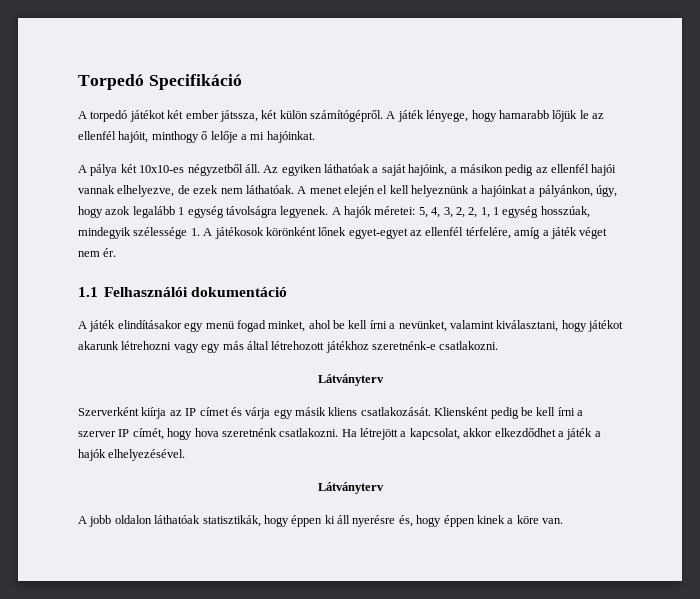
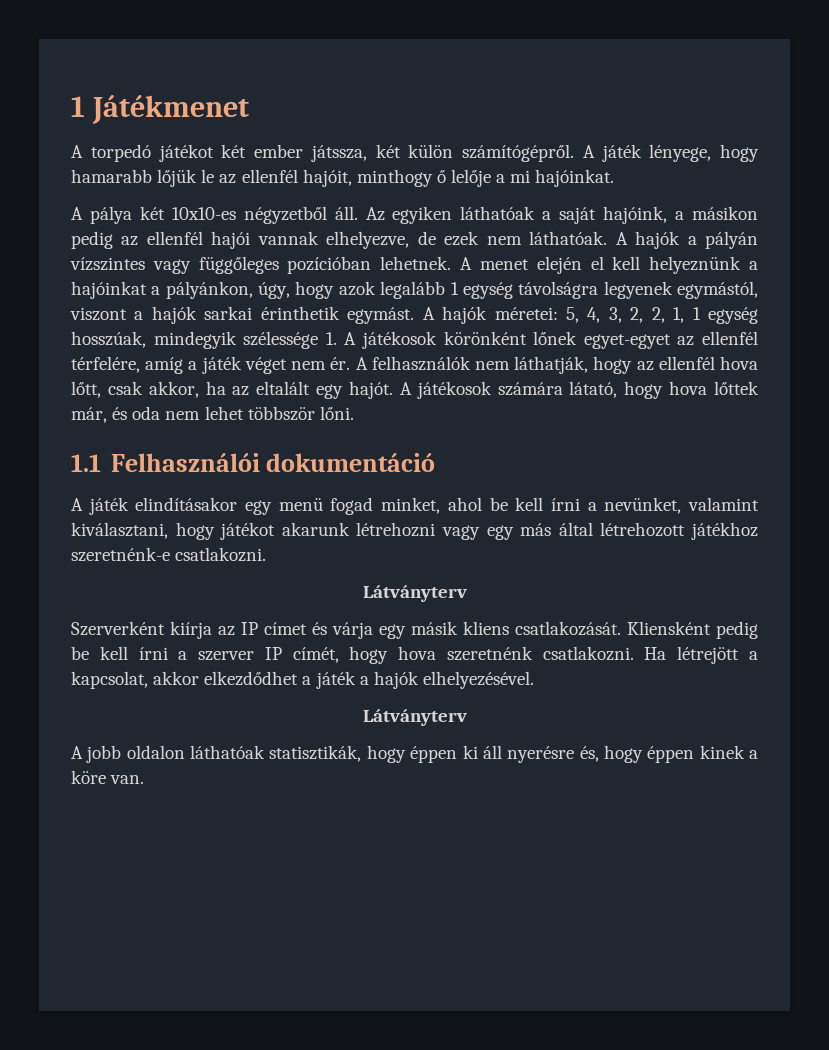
- Torpedó Specifikáció
+ 1 Játékmenet
- A menet elején el kell helyeznünk a hajóinkat a pályánkon, úgy, hogy azok legalább 1 egység távolságra legyenek.
+ A hajók a pályán vízszintes vagy függőleges pozícióban lehetnek. A menet elején el kell helyeznünk a hajóinkat a pályánkon, úgy, hogy azok legalább 1 egység távolságra legyenek egymástól, viszont a hajók sarkai érinthetik egymást.
+ A felhasználók nem láthatják, hogy az ellenfél hova lőtt, csak akkor, ha az eltalált egy hajót. A játékosok számára látató, hogy hova lőttek már, és oda nem lehet többször lőni.

